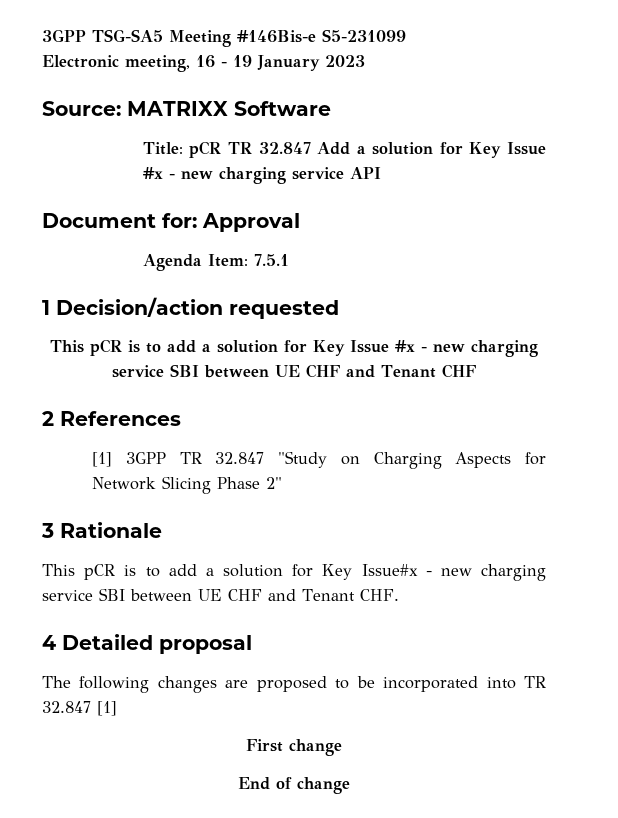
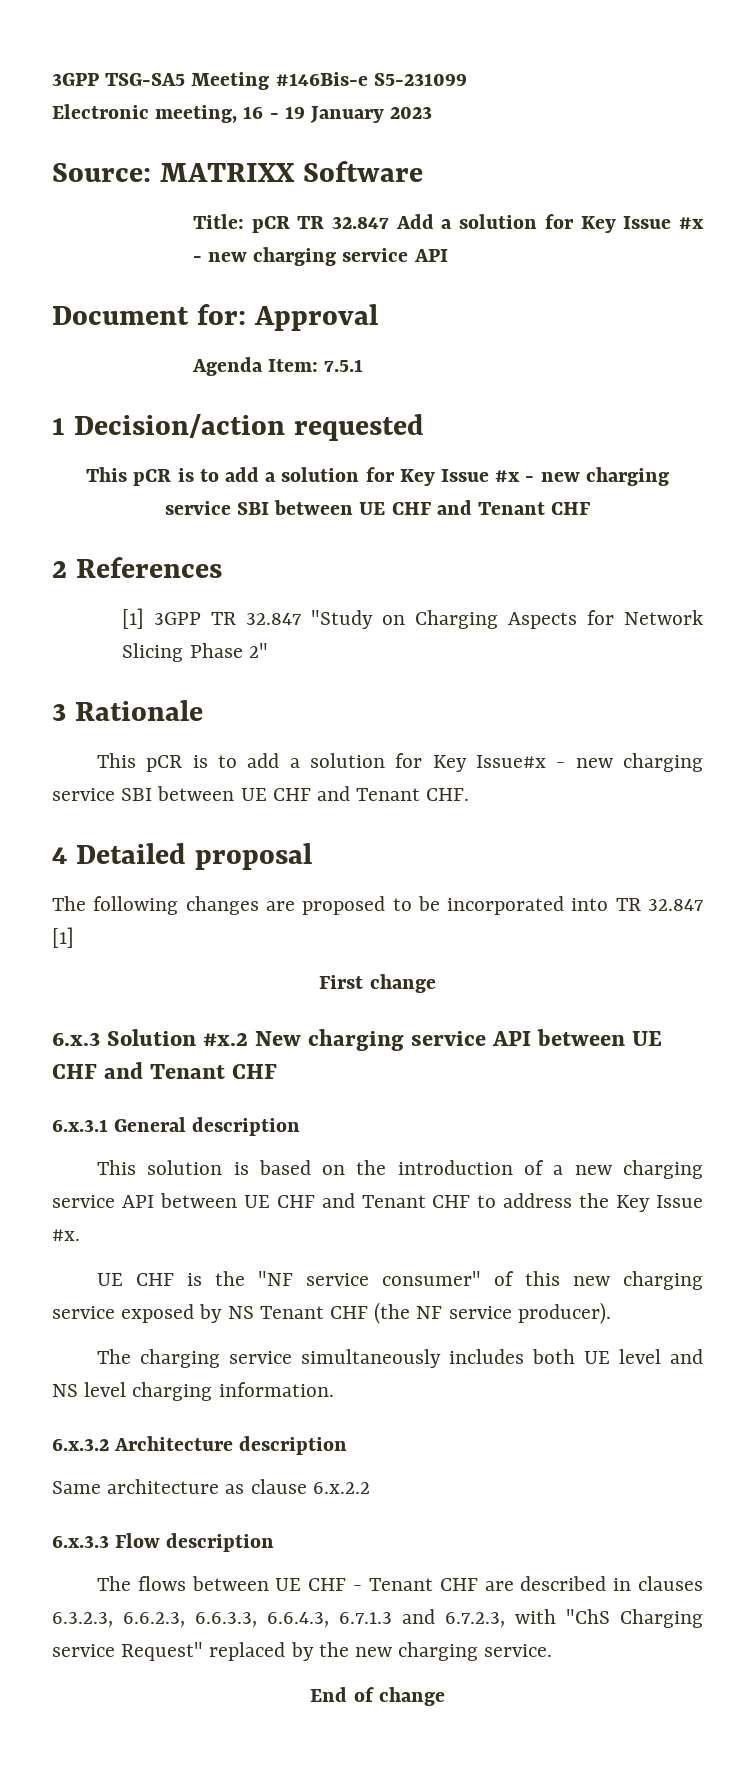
+ 6.x.3 Solution #x.2 New charging service API between UE CHF and Tenant CHF
+ 6.x.3.1 General description
+ This solution is based on the introduction of a new charging service API between UE CHF and Tenant CHF to address the Key Issue #x.
+ UE CHF is the "NF service consumer" of this new charging service exposed by NS Tenant CHF (the NF service producer).
+ The charging service simultaneously includes both UE level and NS level charging information.
+ 6.x.3.2 Architecture description
+ Same architecture as clause 6.x.2.2
+ 6.x.3.3 Flow description
+ The flows between UE CHF - Tenant CHF are described in clauses 6.3.2.3, 6.6.2.3, 6.6.3.3, 6.6.4.3, 6.7.1.3 and 6.7.2.3, with "ChS Charging service Request" replaced by the new charging service.

